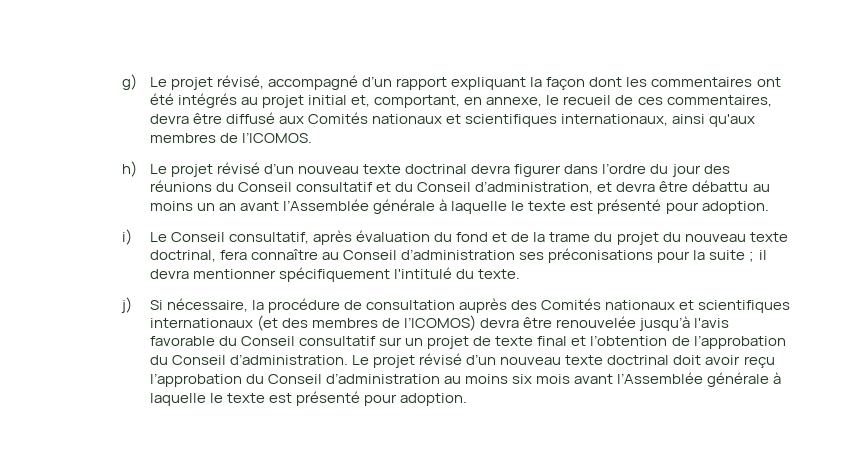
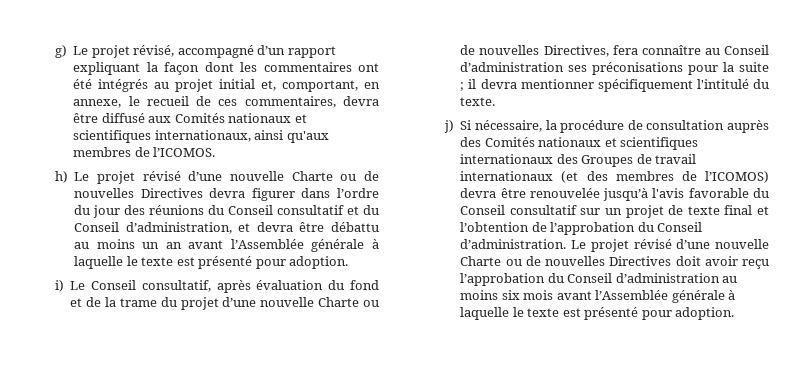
- h) Le projet révisé d’un nouveau texte doctrinal devra figurer dans l’ordre du jour des réunions du Conseil consultatif et du Conseil d’administration, et devra être débattu au moins un an avant l’Assemblée générale à laquelle le texte est présenté pour adoption.
+ h) Le projet révisé d’une nouvelle Charte ou de nouvelles Directives devra figurer dans l’ordre du jour des réunions du Conseil consultatif et du Conseil d’administration, et devra être débattu au moins un an avant l’Assemblée générale à laquelle le texte est présenté pour adoption.
- i) Le Conseil consultatif, après évaluation du fond et de la trame du projet du nouveau texte doctrinal, fera connaître au Conseil d’administration ses préconisations pour la suite ; il devra mentionner spécifiquement l'intitulé du texte.
+ i) Le Conseil consultatif, après évaluation du fond et de la trame du projet d’une nouvelle Charte ou de nouvelles Directives, fera connaître au Conseil d’administration ses préconisations pour la suite ; il devra mentionner spécifiquement l'intitulé du texte.
- j) Si nécessaire, la procédure de consultation auprès des Comités nationaux et scientifiques internationaux (et des membres de l’ICOMOS) devra être renouvelée jusqu’à l'avis favorable du Conseil consultatif sur un projet de texte final et l’obtention de l’approbation du Conseil d’administration.
+ j) Si nécessaire, la procédure de consultation auprès des Comités nationaux et scientifiques internationaux des Groupes de travail internationaux (et des membres de l’ICOMOS) devra être renouvelée jusqu’à l'avis favorable du Conseil consultatif sur un projet de texte final et l’obtention de l’approbation du Conseil d’administration.
- Le projet révisé d’un nouveau texte doctrinal doit avoir reçu l’approbation du Conseil d’administration au moins six mois avant l’Assemblée générale à laquelle le texte est présenté pour adoption.
+ Le projet révisé d’une nouvelle Charte ou de nouvelles Directives doit avoir reçu l’approbation du Conseil d’administration au moins six mois avant l’Assemblée générale à laquelle le texte est présenté pour adoption.

